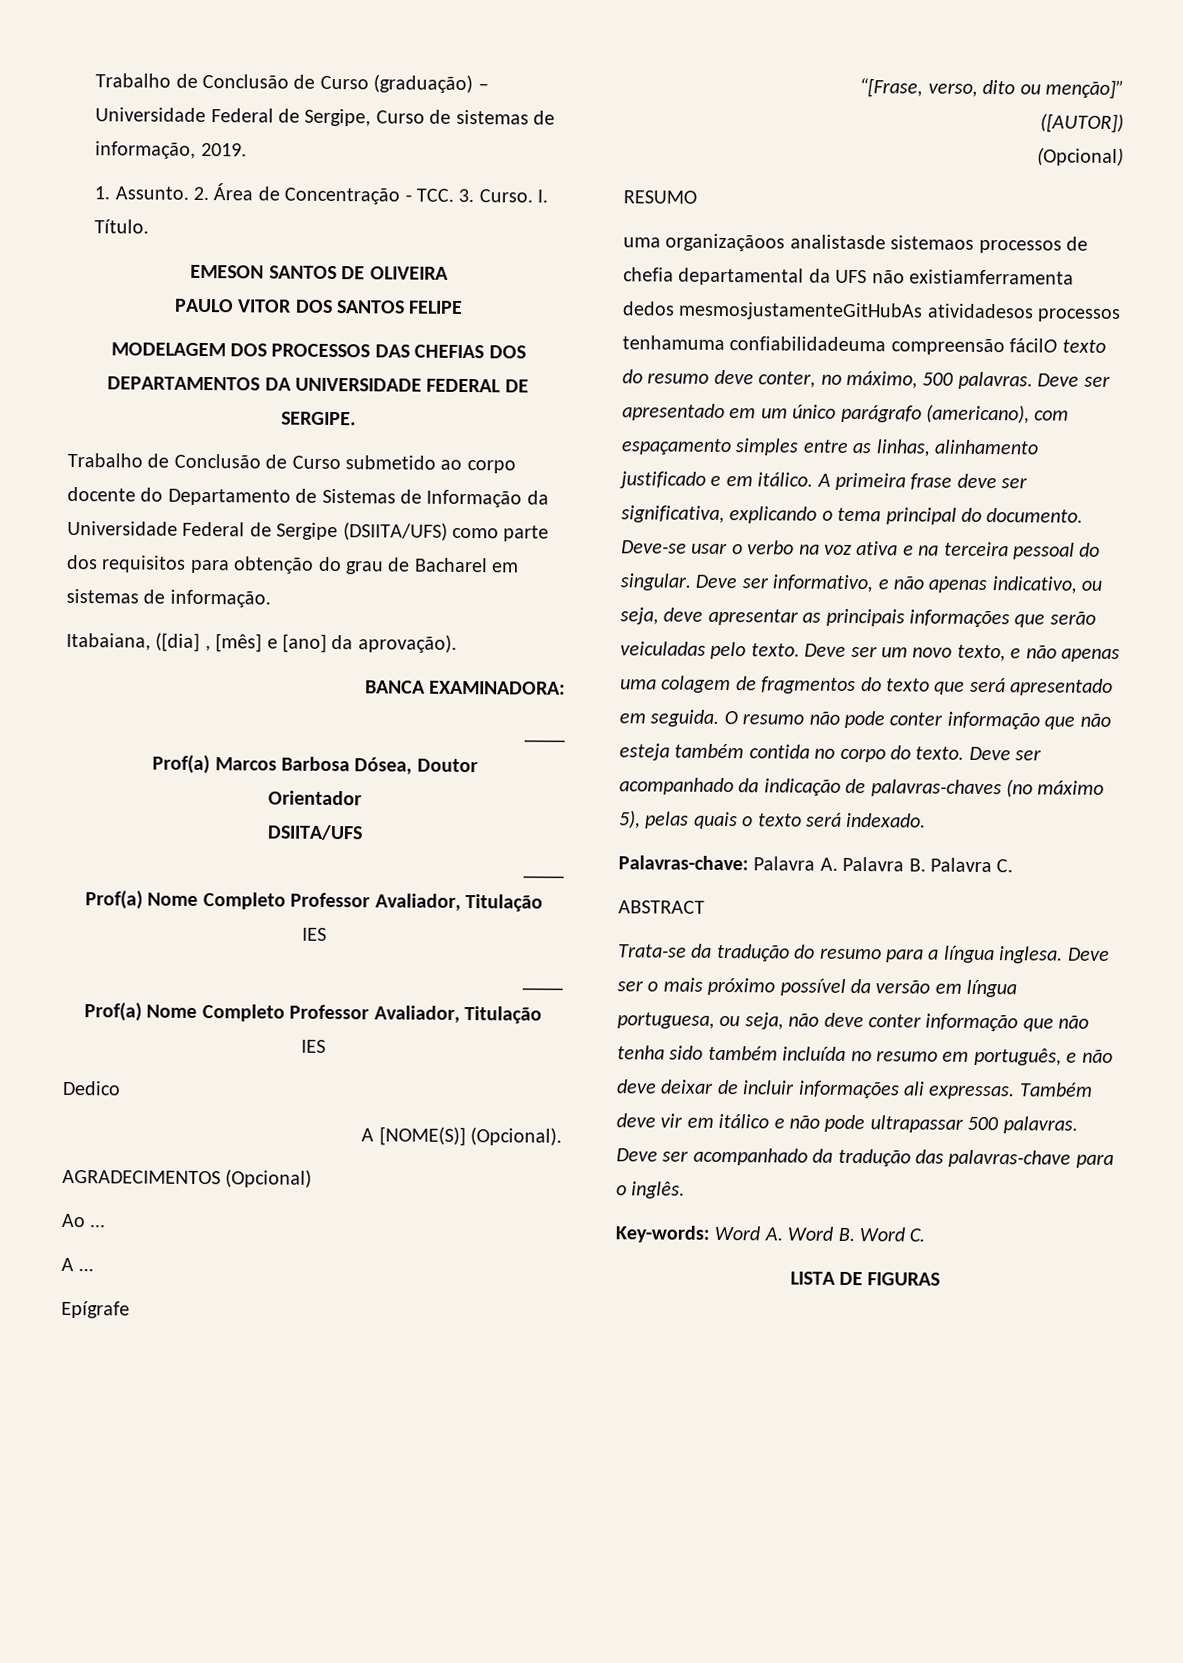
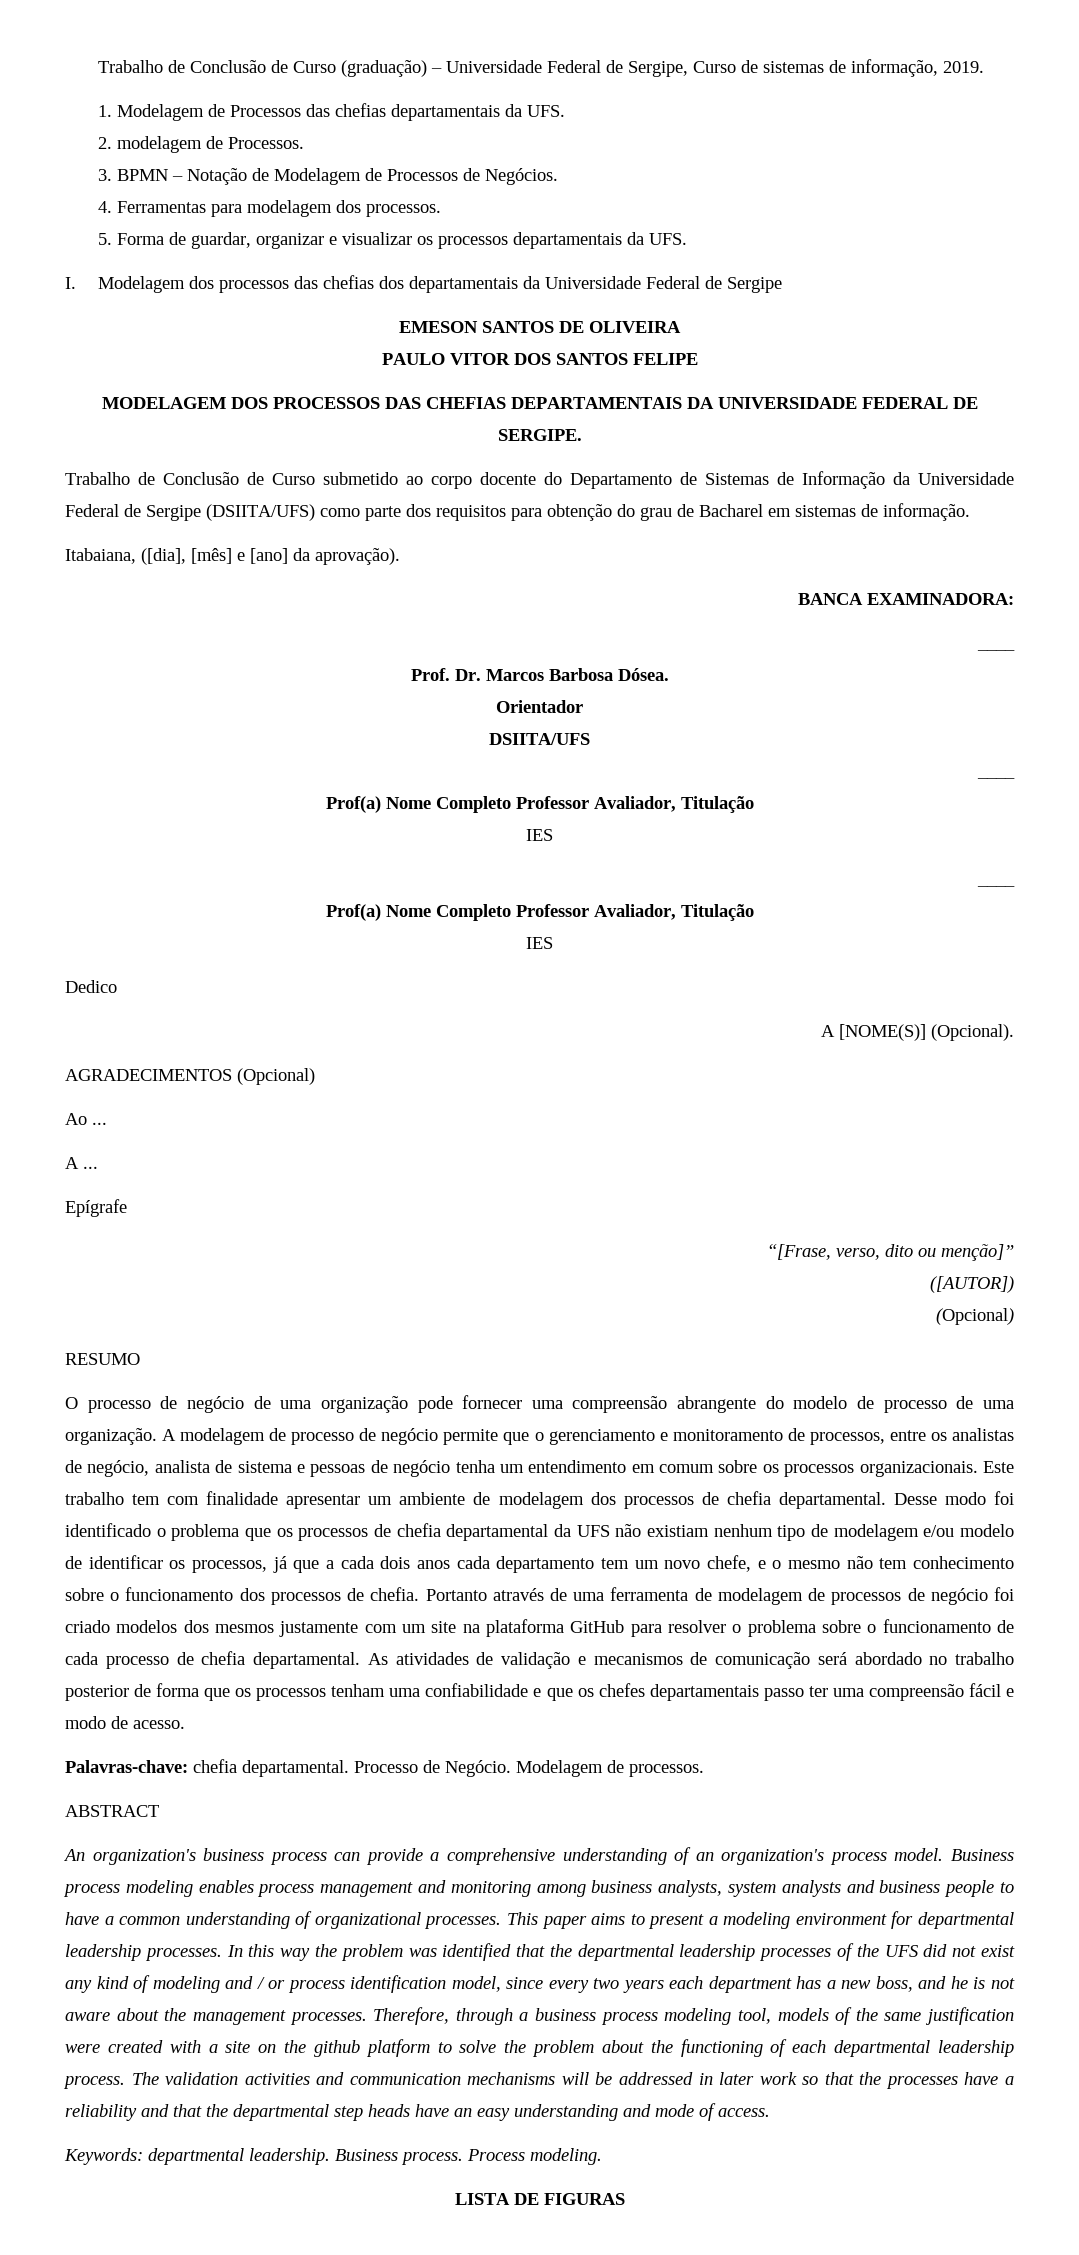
- 1. Assunto. 2. Área de Concentração - TCC. 3. Curso. I. Título.
+ 1. Modelagem de Processos das chefias departamentais da UFS.
+ 2. modelagem de Processos.
+ 3. BPMN – Notação de Modelagem de Processos de Negócios.
+ 4. Ferramentas para modelagem dos processos.
+ 5. Forma de guardar, organizar e visualizar os processos departamentais da UFS.
+ I. Modelagem dos processos das chefias dos departamentais da Universidade Federal de Sergipe
- MODELAGEM DOS PROCESSOS DAS CHEFIAS DOS DEPARTAMENTOS DA UNIVERSIDADE FEDERAL DE SERGIPE.
+ MODELAGEM DOS PROCESSOS DAS CHEFIAS DEPARTAMENTAIS DA UNIVERSIDADE FEDERAL DE SERGIPE.
- Itabaiana, ([dia] , [mês] e [ano] da aprovação).
+ Itabaiana, ([dia], [mês] e [ano] da aprovação).
- Prof(a) Marcos Barbosa Dósea, Doutor
+ Prof. Dr. Marcos Barbosa Dósea.
- uma organizaçãoos analistasde sistemaos processos de chefia departamental da UFS não existiamferramenta dedos mesmosjustamenteGitHubAs atividadesos processos tenhamuma confiabilidadeuma compreensão fácilO texto do resumo deve conter, no máximo, 500 palavras. Deve ser apresentado em um único parágrafo (americano), com espaçamento simples entre as linhas, alinhamento justificado e em itálico. A primeira frase deve ser significativa, explicando o tema principal do documento. Deve-se usar o verbo na voz ativa e na terceira pessoal do singular. Deve ser informativo, e não apenas indicativo, ou seja, deve apresentar as principais informações que serão veiculadas pelo texto. Deve ser um novo texto, e não apenas uma colagem de fragmentos do texto que será apresentado em seguida. O resumo não pode conter informação que não esteja também contida no corpo do texto. Deve ser acompanhado da indicação de palavras-chaves (no máximo 5), pelas quais o texto será indexado.
- Palavras-chave: Palavra A. Palavra B. Palavra C.
+ O processo de negócio de uma organização pode fornecer uma compreensão abrangente do modelo de processo de uma organização. A modelagem de processo de negócio permite que o gerenciamento e monitoramento de processos, entre os analistas de negócio, analista de sistema e pessoas de negócio tenha um entendimento em comum sobre os processos organizacionais. Este trabalho tem com finalidade apresentar um ambiente de modelagem dos processos de chefia departamental. Desse modo foi identificado o problema que os processos de chefia departamental da UFS não existiam nenhum tipo de modelagem e/ou modelo de identificar os processos, já que a cada dois anos cada departamento tem um novo chefe, e o mesmo não tem conhecimento sobre o funcionamento dos processos de chefia. Portanto através de uma ferramenta de modelagem de processos de negócio foi criado modelos dos mesmos justamente com um site na plataforma GitHub para resolver o problema sobre o funcionamento de cada processo de chefia departamental. As atividades de validação e mecanismos de comunicação será abordado no trabalho posterior de forma que os processos tenham uma confiabilidade e que os chefes departamentais passo ter uma compreensão fácil e modo de acesso.
+ Palavras-chave: chefia departamental. Processo de Negócio. Modelagem de processos.
  ABSTRACT
- Trata-se da tradução do resumo para a língua inglesa. Deve ser o mais próximo possível da versão em língua portuguesa, ou seja, não deve conter informação que não tenha sido também incluída no resumo em português, e não deve deixar de incluir informações ali expressas. Também deve vir em itálico e não pode ultrapassar 500 palavras. Deve ser acompanhado da tradução das palavras-chave para o inglês.
- Key-words: Word A. Word B. Word C.
+ An organization's business process can provide a comprehensive understanding of an organization's process model. Business process modeling enables process management and monitoring among business analysts, system analysts and business people to have a common understanding of organizational processes. This paper aims to present a modeling environment for departmental leadership processes. In this way the problem was identified that the departmental leadership processes of the UFS did not exist any kind of modeling and / or process identification model, since every two years each department has a new boss, and he is not aware about the management processes. Therefore, through a business process modeling tool, models of the same justification were created with a site on the github platform to solve the problem about the functioning of each departmental leadership process. The validation activities and communication mechanisms will be addressed in later work so that the processes have a reliability and that the departmental step heads have an easy understanding and mode of access.
+ Keywords: departmental leadership. Business process. Process modeling.

